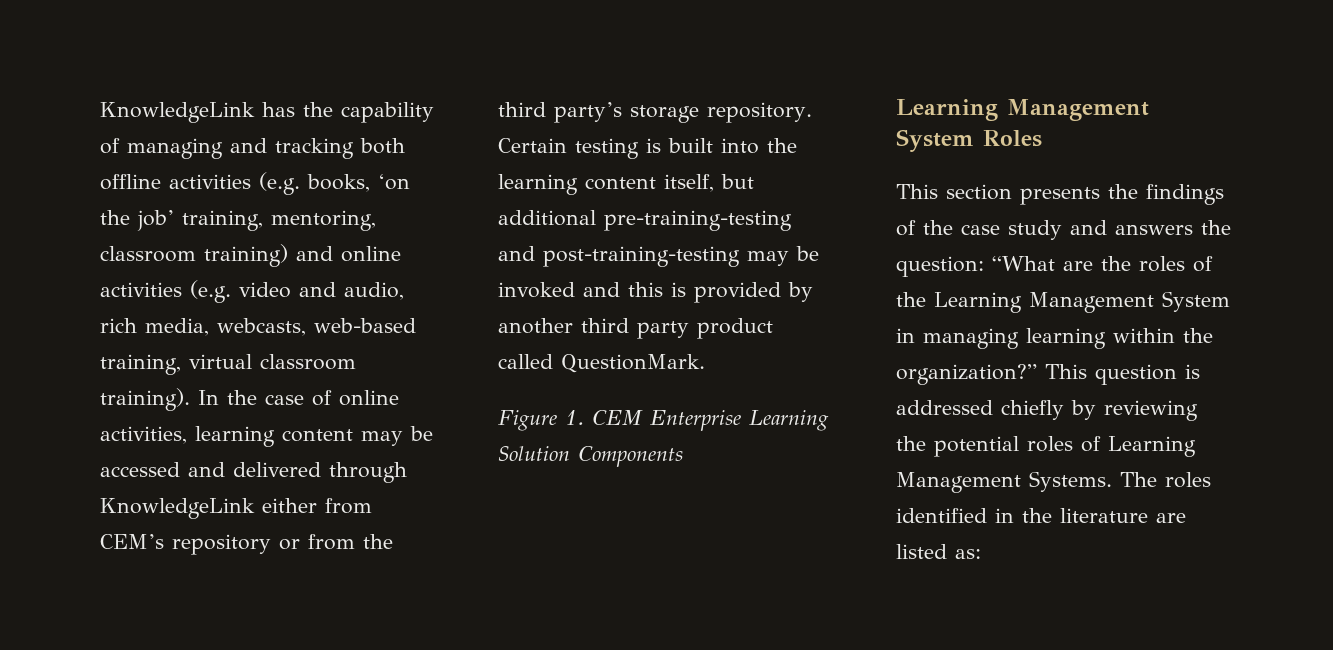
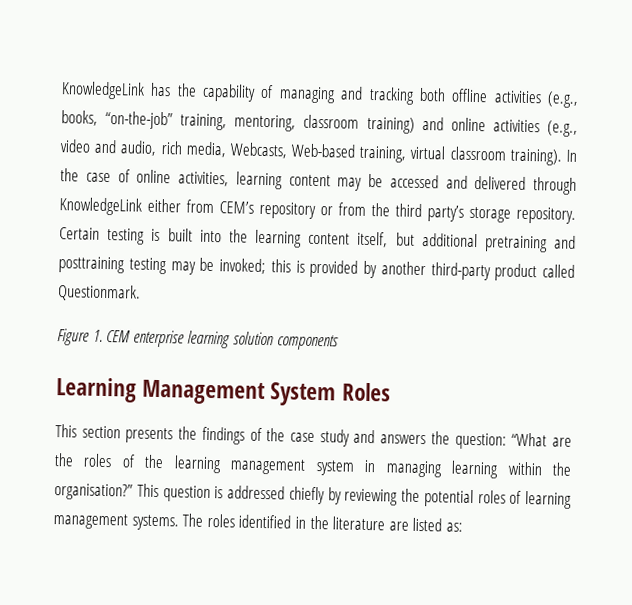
- KnowledgeLink has the capability of managing and tracking both offline activities (e.g. books, ‘on the job’ training, mentoring, classroom training) and online activities (e.g. video and audio, rich media, webcasts, web-based training, virtual classroom training).
+ KnowledgeLink has the capability of managing and tracking both offline activities (e.g., books, “on-the-job” training, mentoring, classroom training) and online activities (e.g., video and audio, rich media, Webcasts, Web-based training, virtual classroom training).
- Certain testing is built into the learning content itself, but additional pre-training-testing and post-training-testing may be invoked and this is provided by another third party product called QuestionMark.
+ Certain testing is built into the learning content itself, but additional pretraining and posttraining testing may be invoked; this is provided by another third-party product called Questionmark.
- Figure 1. CEM Enterprise Learning Solution Components
+ Figure 1. CEM enterprise learning solution components
- This section presents the findings of the case study and answers the question: “What are the roles of the Learning Management System in managing learning within the organization?”
+ This section presents the findings of the case study and answers the question: “What are the roles of the learning management system in managing learning within the organisation?”
- This question is addressed chiefly by reviewing the potential roles of Learning Management Systems.
+ This question is addressed chiefly by reviewing the potential roles of learning management systems.

